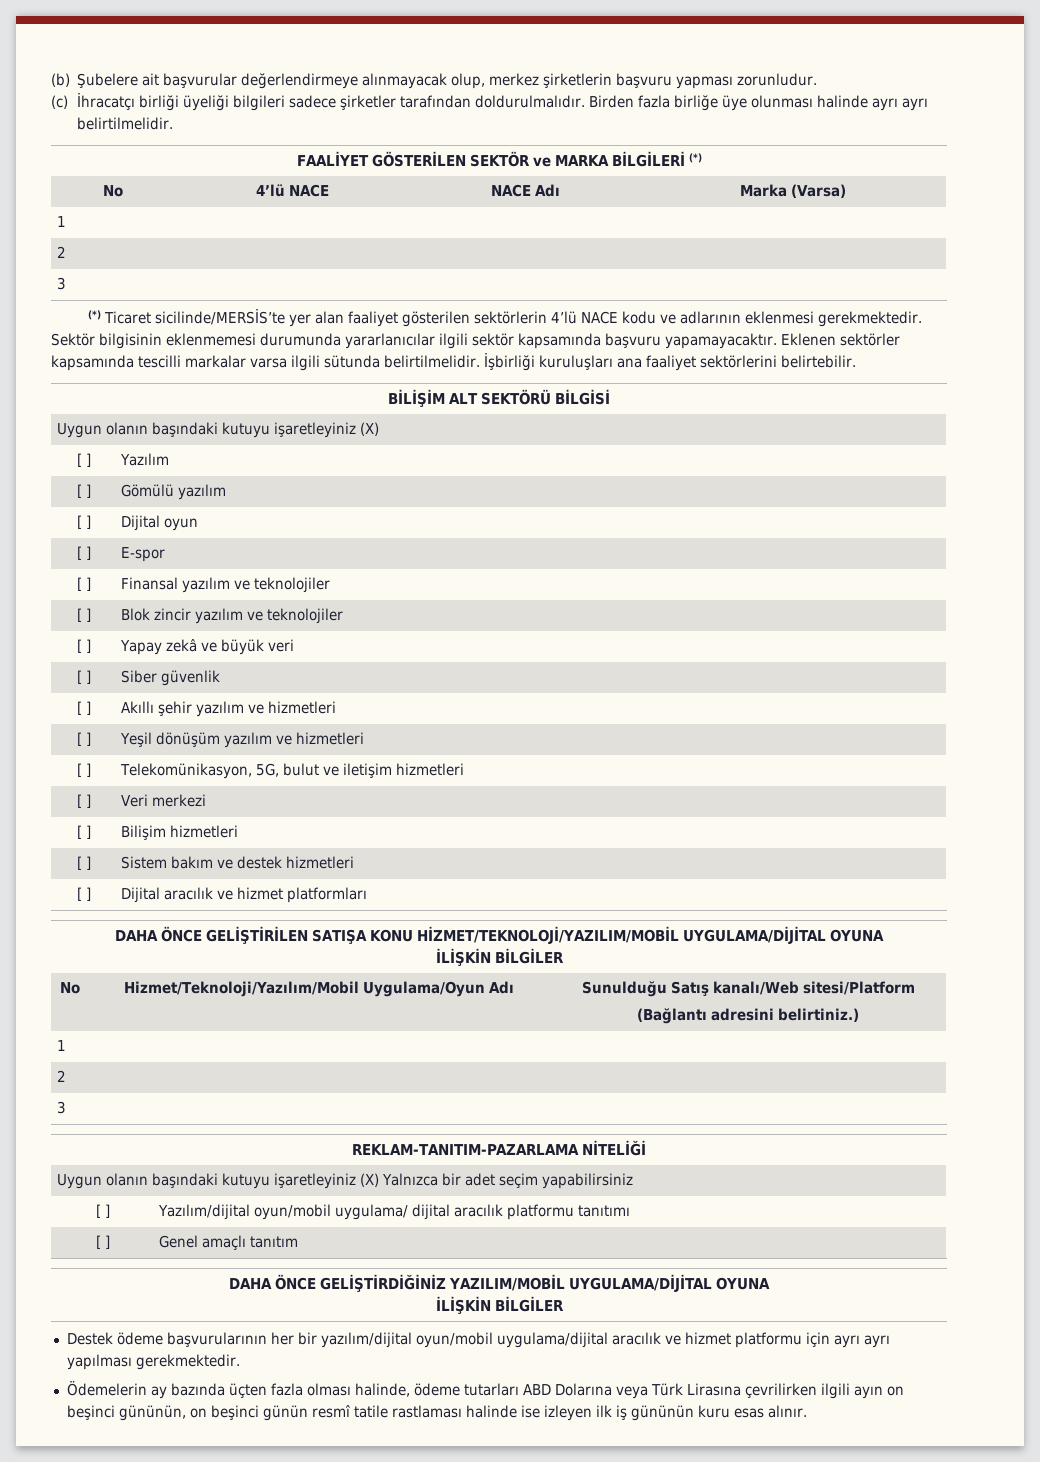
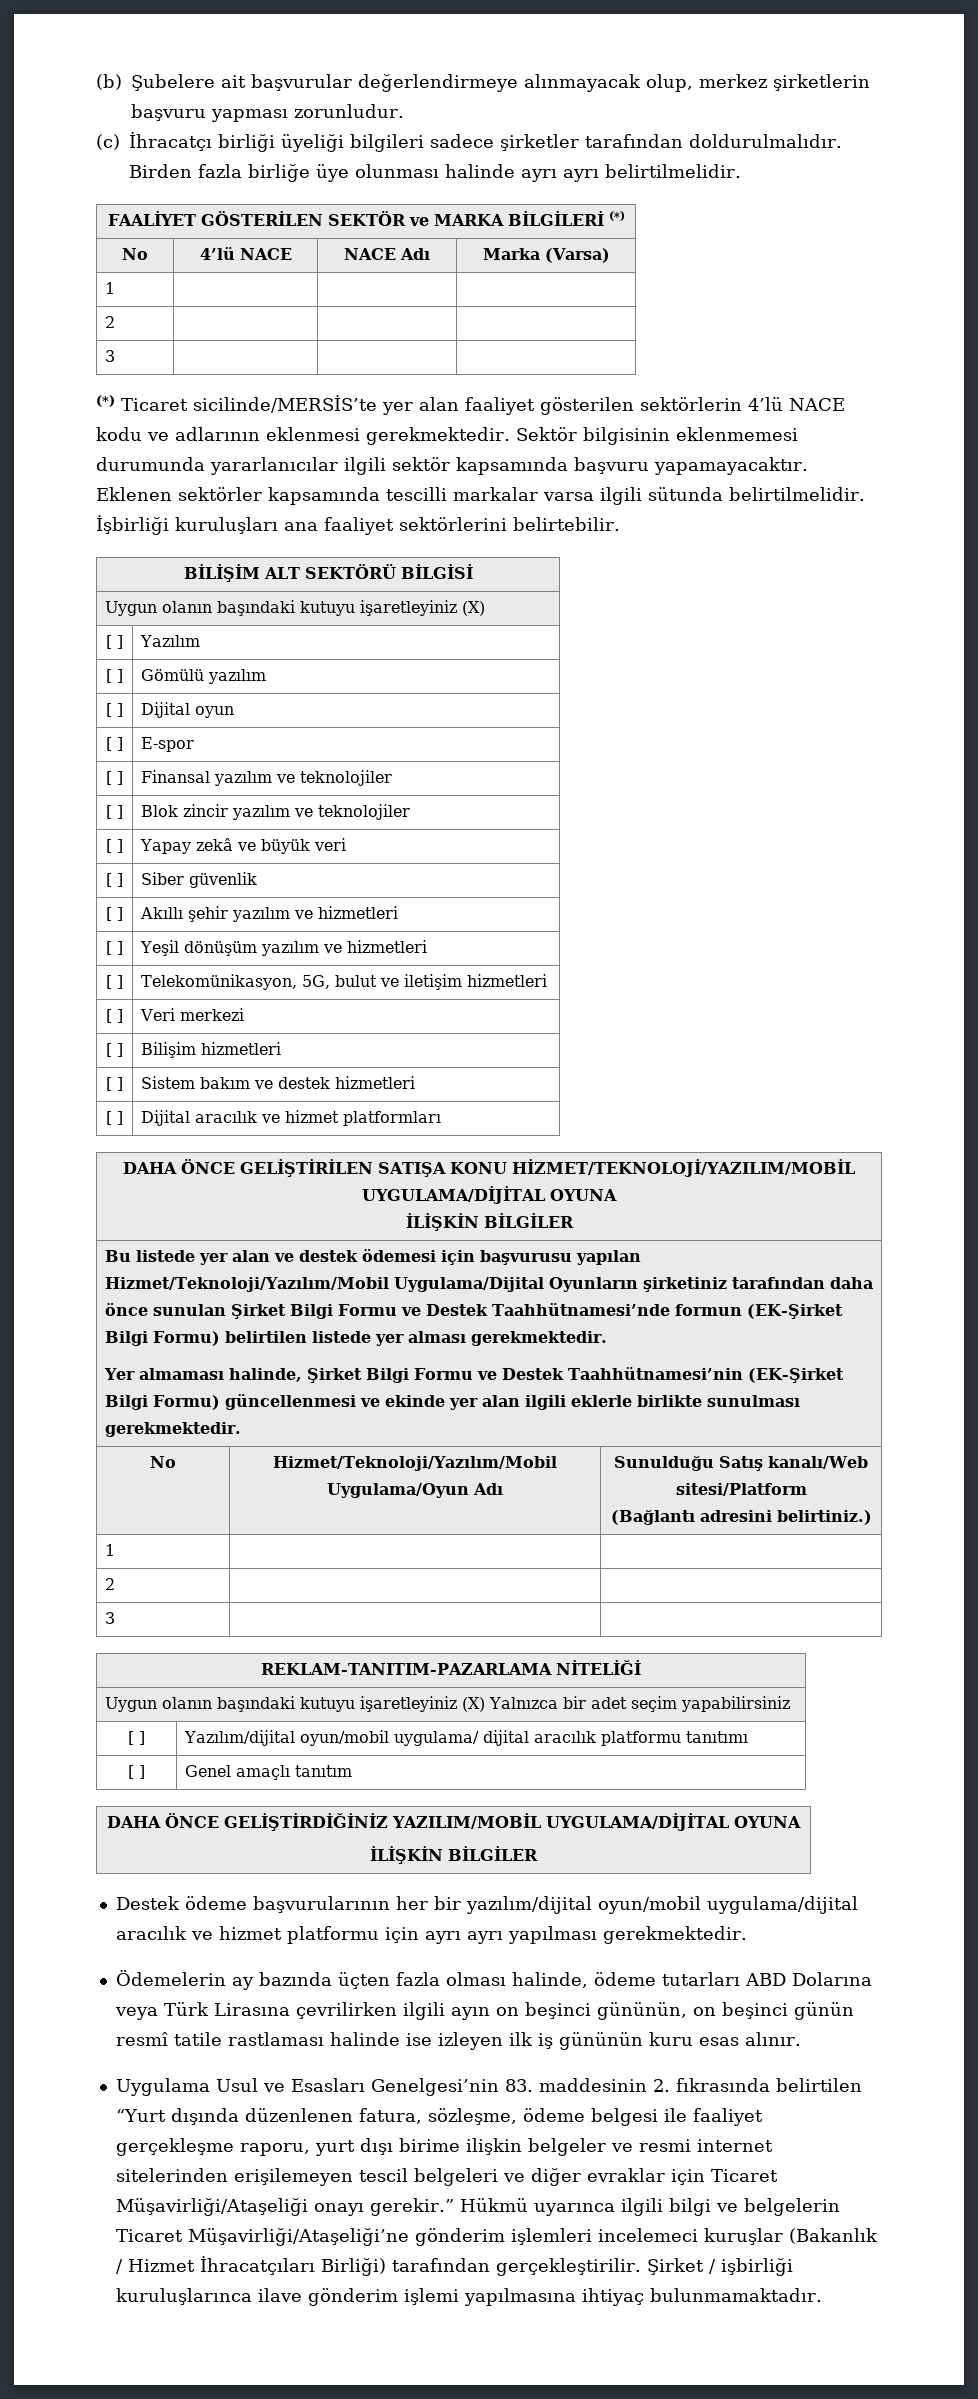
+ Bu listede yer alan ve destek ödemesi için başvurusu yapılan Hizmet/Teknoloji/Yazılım/Mobil Uygulama/Dijital Oyunların şirketiniz tarafından daha önce sunulan Şirket Bilgi Formu ve Destek Taahhütnamesi’nde formun (EK-Şirket Bilgi Formu) belirtilen listede yer alması gerekmektedir.
+ Yer almaması halinde, Şirket Bilgi Formu ve Destek Taahhütnamesi’nin (EK-Şirket Bilgi Formu) güncellenmesi ve ekinde yer alan ilgili eklerle birlikte sunulması gerekmektedir.
+ Uygulama Usul ve Esasları Genelgesi’nin 83. maddesinin 2. fıkrasında belirtilen “Yurt dışında düzenlenen fatura, sözleşme, ödeme belgesi ile faaliyet gerçekleşme raporu, yurt dışı birime ilişkin belgeler ve resmi internet sitelerinden erişilemeyen tescil belgeleri ve diğer evraklar için Ticaret Müşavirliği/Ataşeliği onayı gerekir.” Hükmü uyarınca ilgili bilgi ve belgelerin Ticaret Müşavirliği/Ataşeliği’ne gönderim işlemleri incelemeci kuruşlar (Bakanlık / Hizmet İhracatçıları Birliği) tarafından gerçekleştirilir. Şirket / işbirliği kuruluşlarınca ilave gönderim işlemi yapılmasına ihtiyaç bulunmamaktadır.

